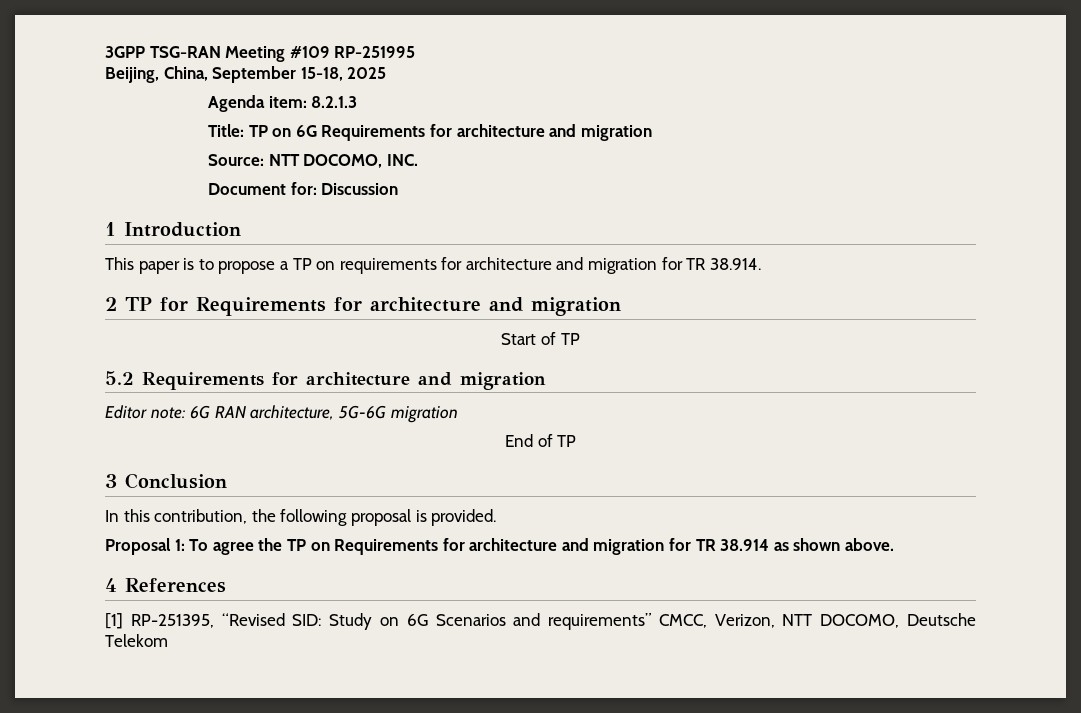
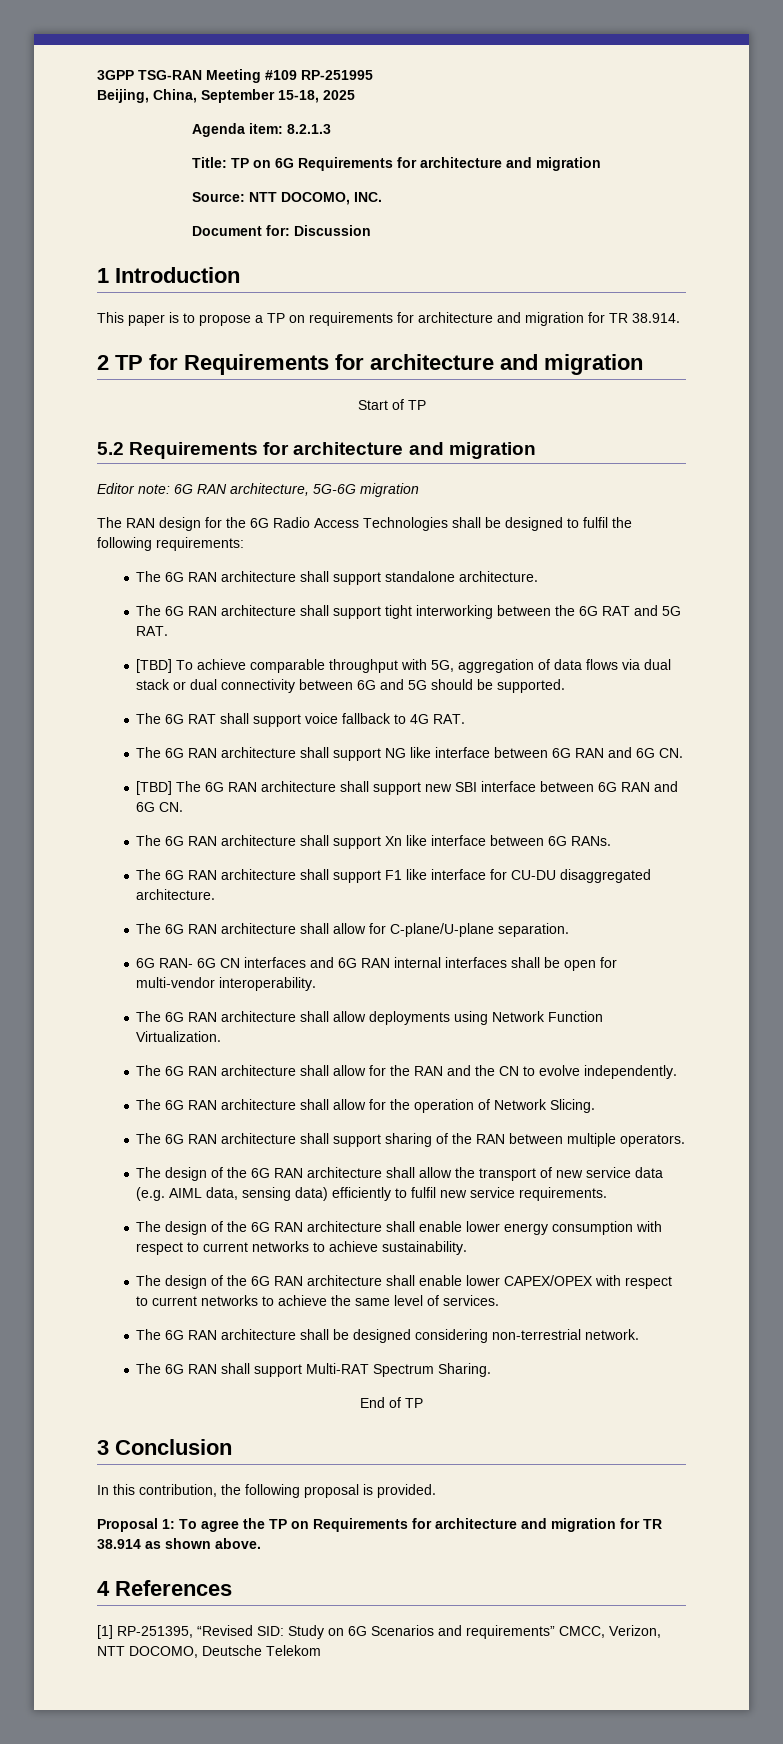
+ The RAN design for the 6G Radio Access Technologies shall be designed to fulfil the following requirements:
+ The 6G RAN architecture shall support standalone architecture.
+ The 6G RAN architecture shall support tight interworking between the 6G RAT and 5G RAT.
+ [TBD] To achieve comparable throughput with 5G, aggregation of data flows via dual stack or dual connectivity between 6G and 5G should be supported.
+ The 6G RAT shall support voice fallback to 4G RAT.
+ The 6G RAN architecture shall support NG like interface between 6G RAN and 6G CN.
+ [TBD] The 6G RAN architecture shall support new SBI interface between 6G RAN and 6G CN.
+ The 6G RAN architecture shall support Xn like interface between 6G RANs.
+ The 6G RAN architecture shall support F1 like interface for CU-DU disaggregated architecture.
+ The 6G RAN architecture shall allow for C-plane/U-plane separation.
+ 6G RAN- 6G CN interfaces and 6G RAN internal interfaces shall be open for multi-vendor interoperability.
+ The 6G RAN architecture shall allow deployments using Network Function Virtualization.
+ The 6G RAN architecture shall allow for the RAN and the CN to evolve independently.
+ The 6G RAN architecture shall allow for the operation of Network Slicing.
+ The 6G RAN architecture shall support sharing of the RAN between multiple operators.
+ The design of the 6G RAN architecture shall allow the transport of new service data (e.g. AIML data, sensing data) efficiently to fulfil new service requirements.
+ The design of the 6G RAN architecture shall enable lower energy consumption with respect to current networks to achieve sustainability.
+ The design of the 6G RAN architecture shall enable lower CAPEX/OPEX with respect to current networks to achieve the same level of services.
+ The 6G RAN architecture shall be designed considering non-terrestrial network.
+ The 6G RAN shall support Multi-RAT Spectrum Sharing.

